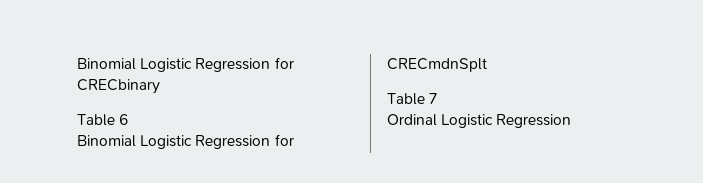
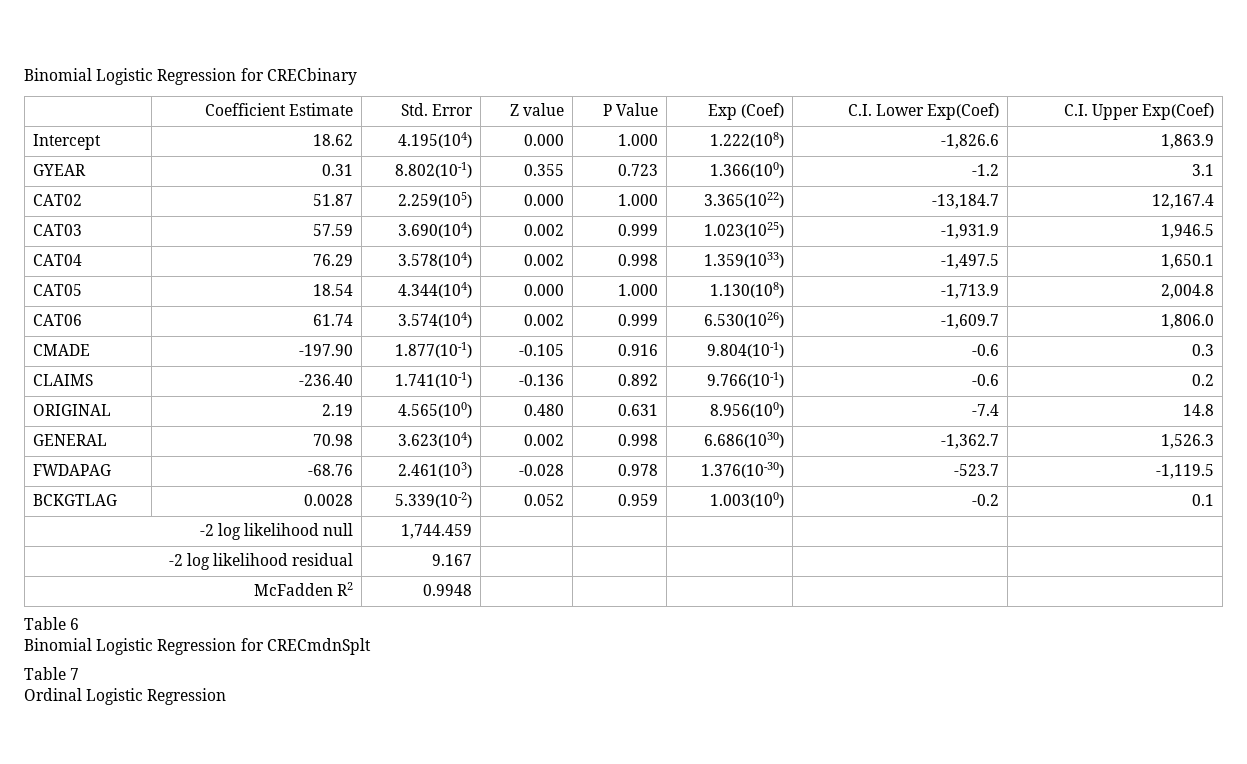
+ | Coefficient Estimate | Std. Error | Z value | P Value | Exp (Coef) | C.I. Lower Exp(Coef) | C.I. Upper Exp(Coef)
+ Intercept | 18.62 | 4.195(104) | 0.000 | 1.000 | 1.222(108) | -1,826.6 | 1,863.9
+ GYEAR | 0.31 | 8.802(10-1) | 0.355 | 0.723 | 1.366(100) | -1.2 | 3.1
+ CAT02 | 51.87 | 2.259(105) | 0.000 | 1.000 | 3.365(1022) | -13,184.7 | 12,167.4
+ CAT03 | 57.59 | 3.690(104) | 0.002 | 0.999 | 1.023(1025) | -1,931.9 | 1,946.5
+ CAT04 | 76.29 | 3.578(104) | 0.002 | 0.998 | 1.359(1033) | -1,497.5 | 1,650.1
+ CAT05 | 18.54 | 4.344(104) | 0.000 | 1.000 | 1.130(108) | -1,713.9 | 2,004.8
+ CAT06 | 61.74 | 3.574(104) | 0.002 | 0.999 | 6.530(1026) | -1,609.7 | 1,806.0
+ CMADE | -197.90 | 1.877(10-1) | -0.105 | 0.916 | 9.804(10-1) | -0.6 | 0.3
+ CLAIMS | -236.40 | 1.741(10-1) | -0.136 | 0.892 | 9.766(10-1) | -0.6 | 0.2
+ ORIGINAL | 2.19 | 4.565(100) | 0.480 | 0.631 | 8.956(100) | -7.4 | 14.8
+ GENERAL | 70.98 | 3.623(104) | 0.002 | 0.998 | 6.686(1030) | -1,362.7 | 1,526.3
+ FWDAPAG | -68.76 | 2.461(103) | -0.028 | 0.978 | 1.376(10-30) | -523.7 | -1,119.5
+ BCKGTLAG | 0.0028 | 5.339(10-2) | 0.052 | 0.959 | 1.003(100) | -0.2 | 0.1
+ -2 log likelihood null | 1,744.459 | | | | |
+ -2 log likelihood residual | 9.167 | | | | |
+ McFadden R2 | 0.9948 | | | | |

